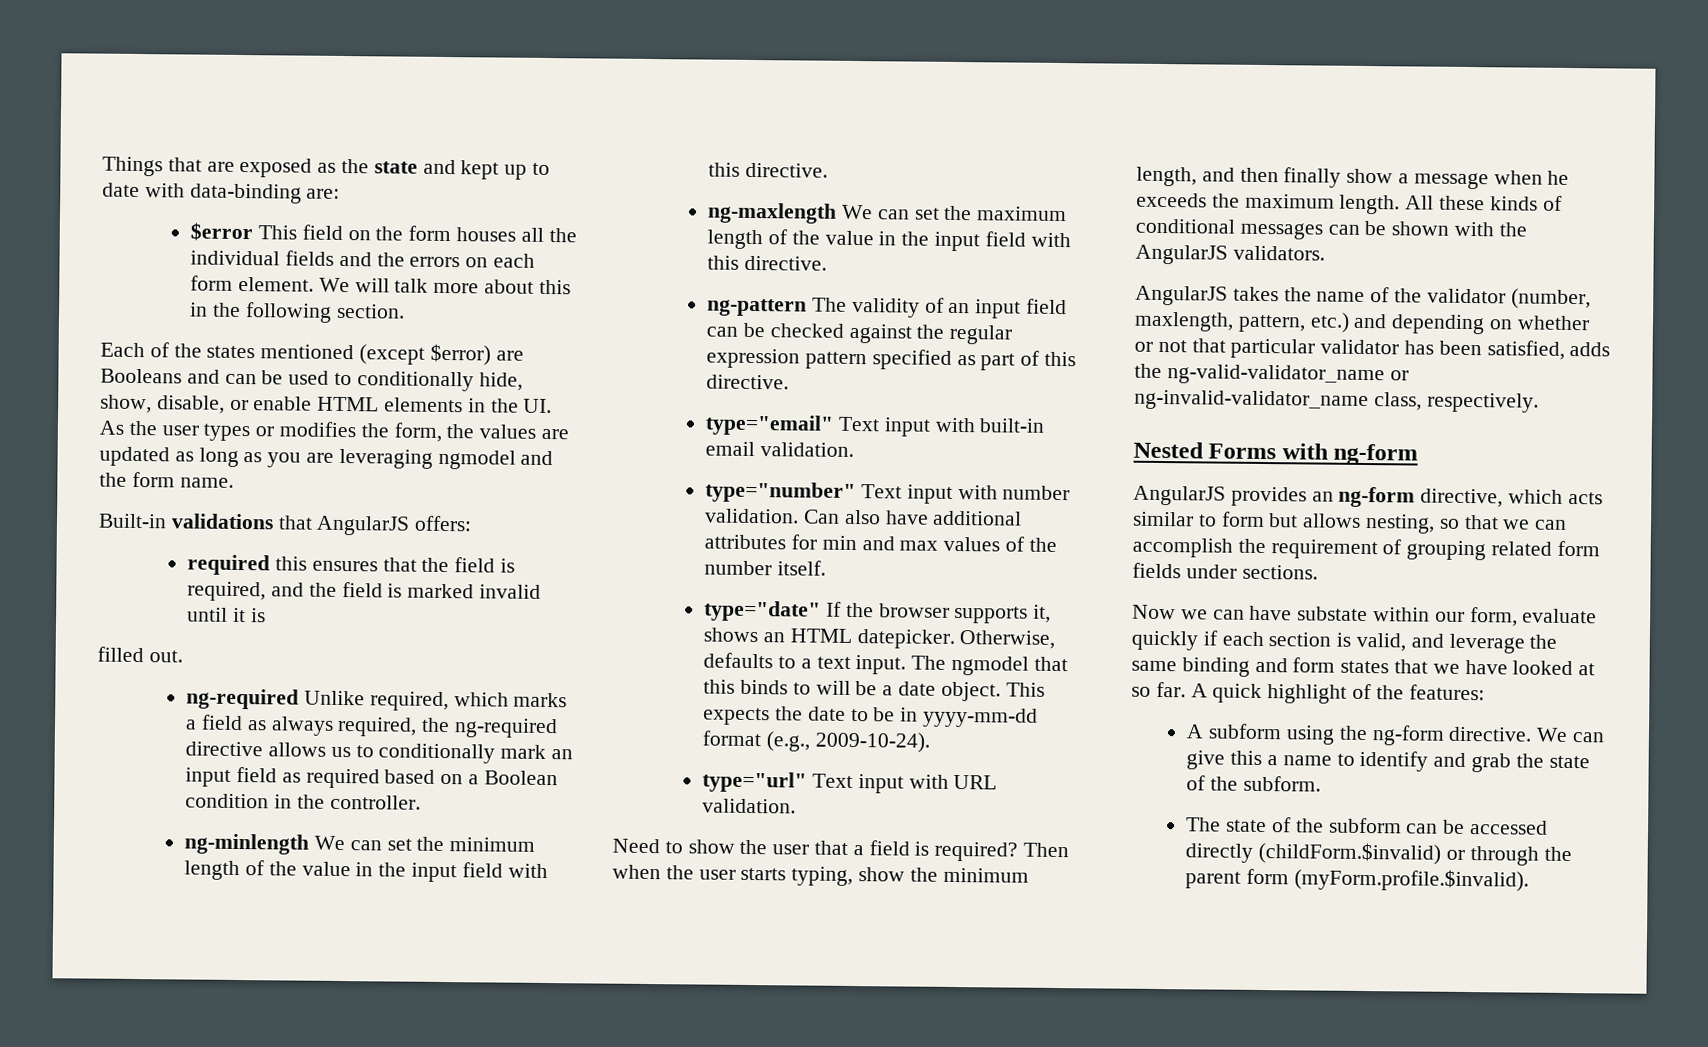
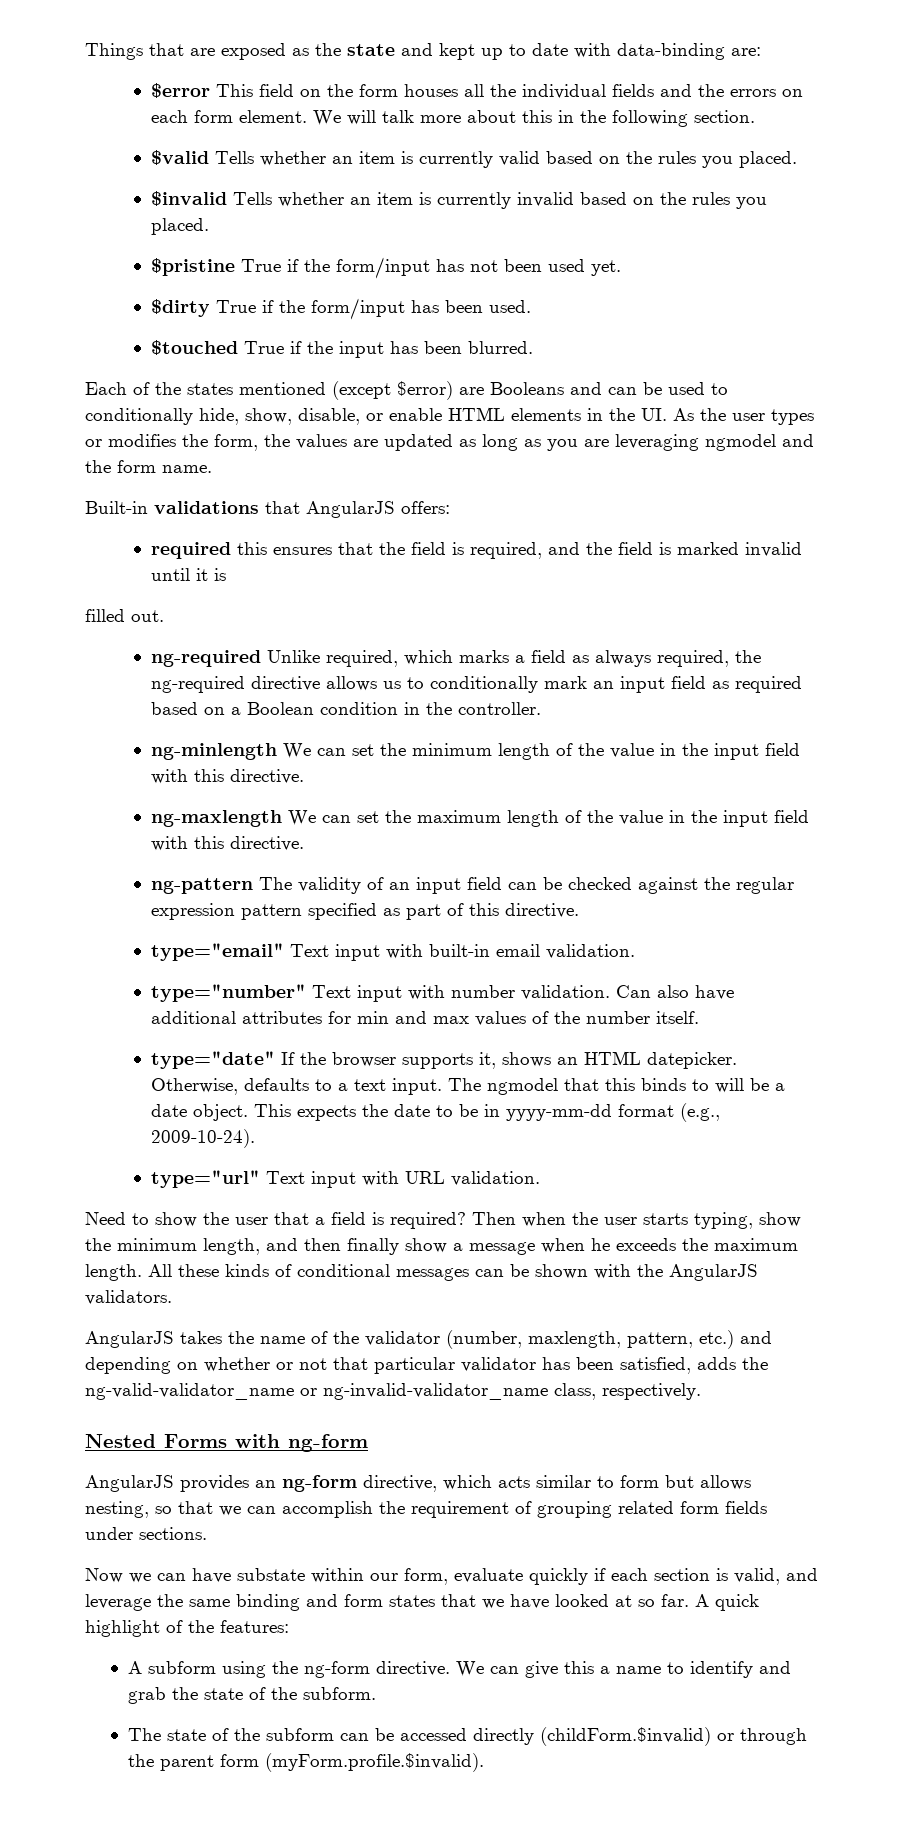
+ $valid Tells whether an item is currently valid based on the rules you placed.
+ $invalid Tells whether an item is currently invalid based on the rules you placed.
+ $pristine True if the form/input has not been used yet.
+ $dirty True if the form/input has been used.
+ $touched True if the input has been blurred.

